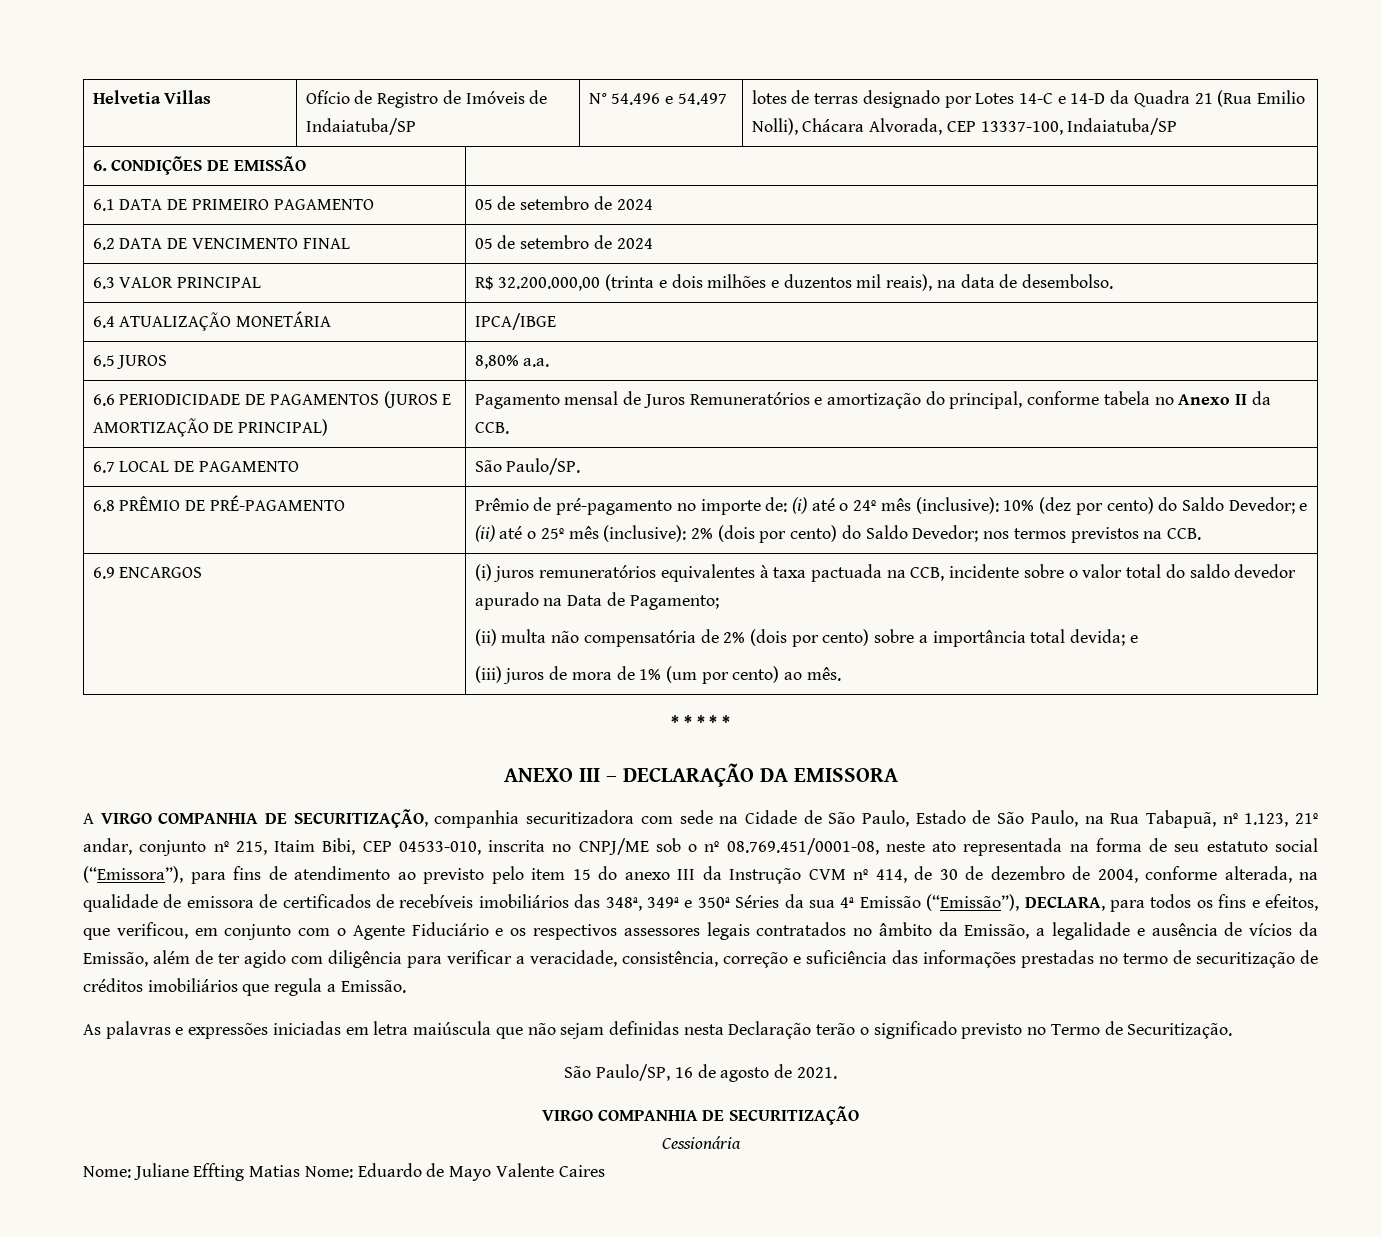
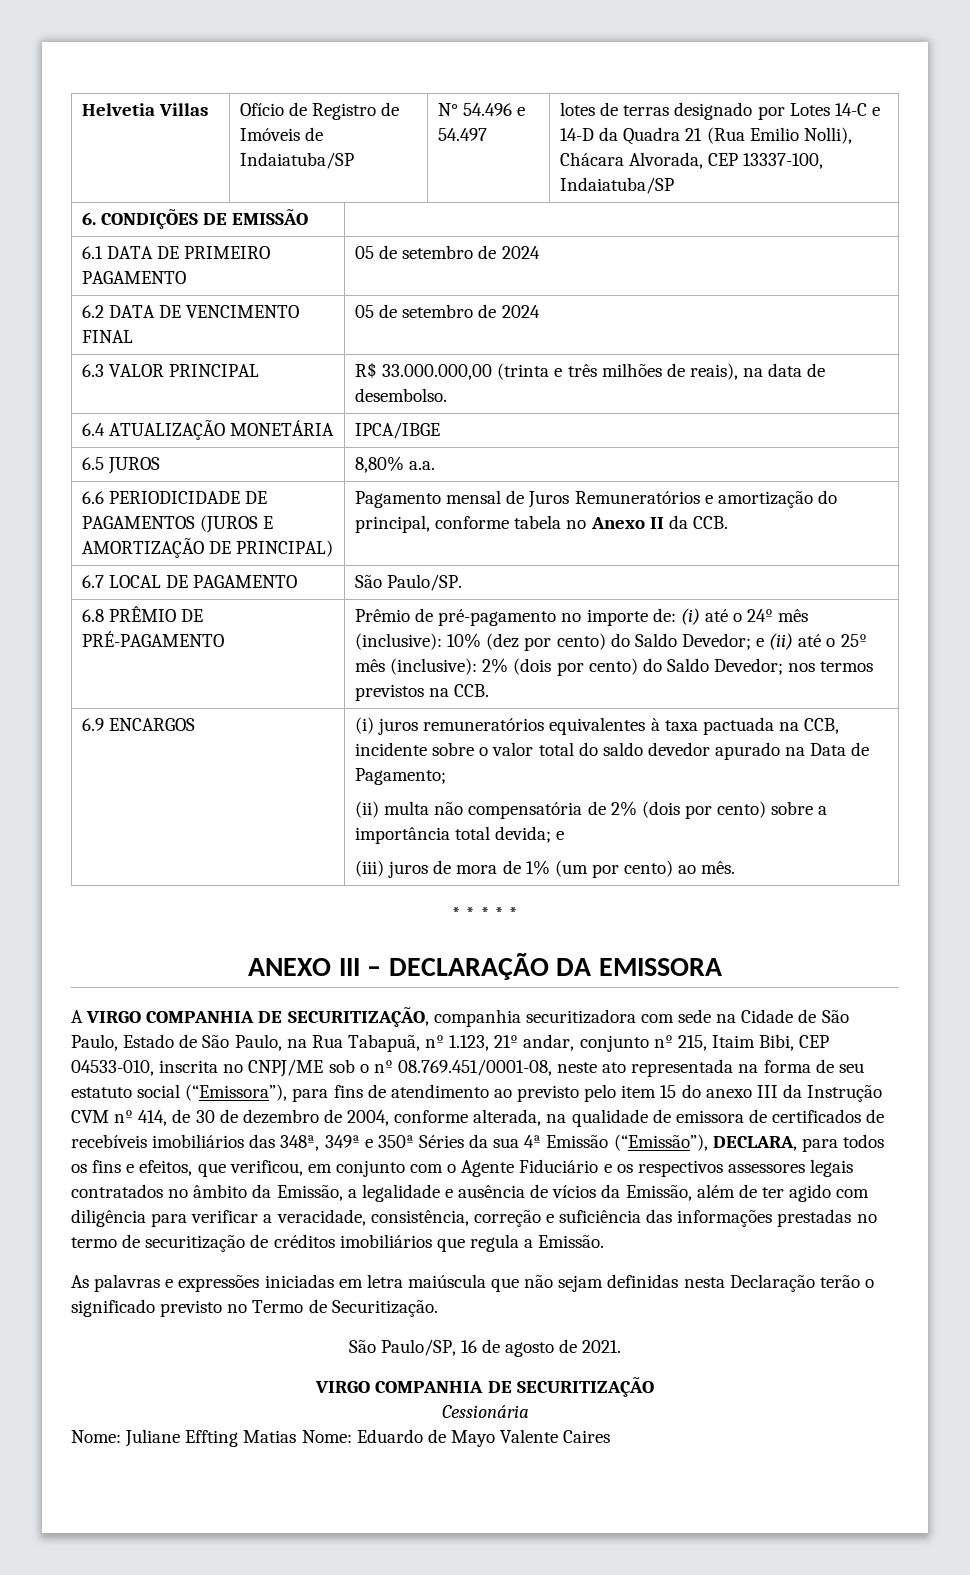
- 6.3 VALOR PRINCIPAL | R$ 32.200.000,00 (trinta e dois milhões e duzentos mil reais), na data de desembolso.
+ 6.3 VALOR PRINCIPAL | R$ 33.000.000,00 (trinta e três milhões de reais), na data de desembolso.

